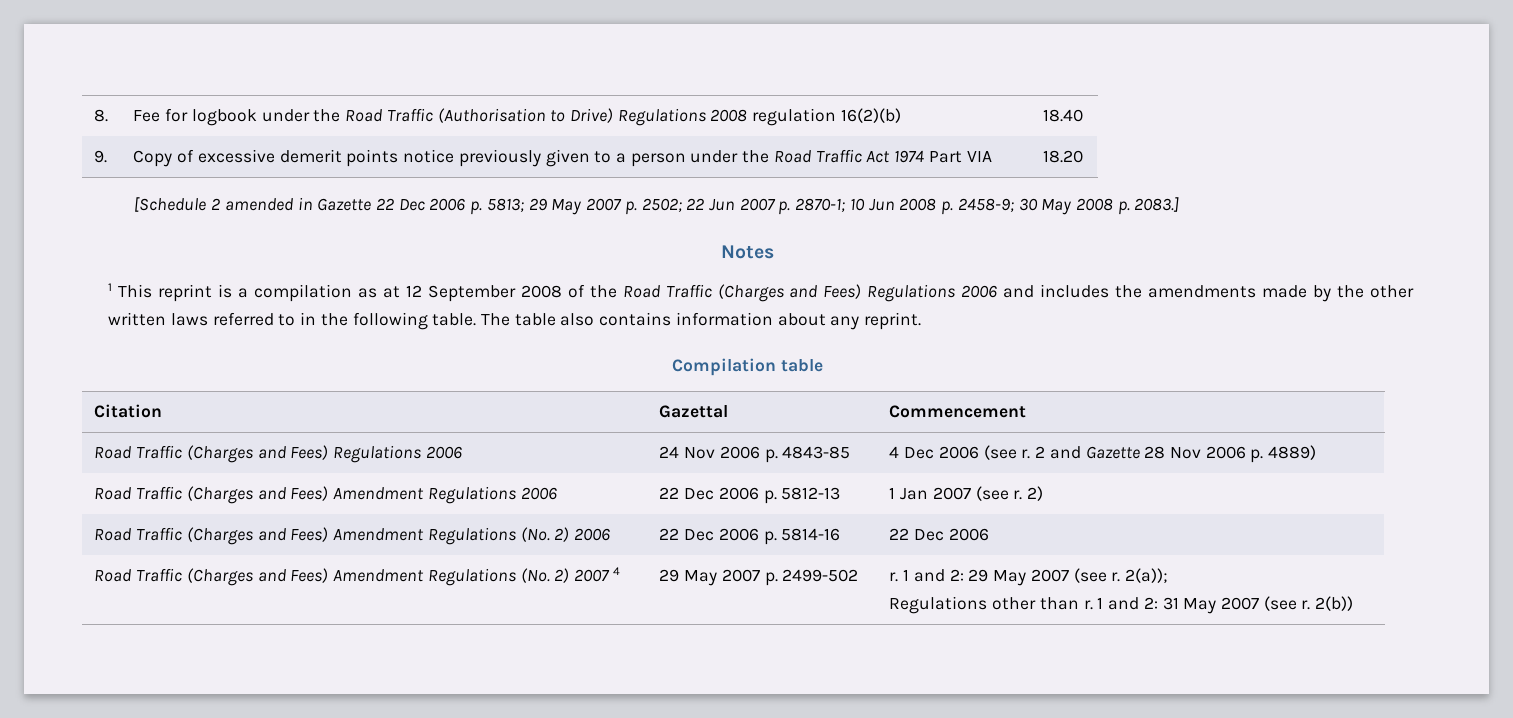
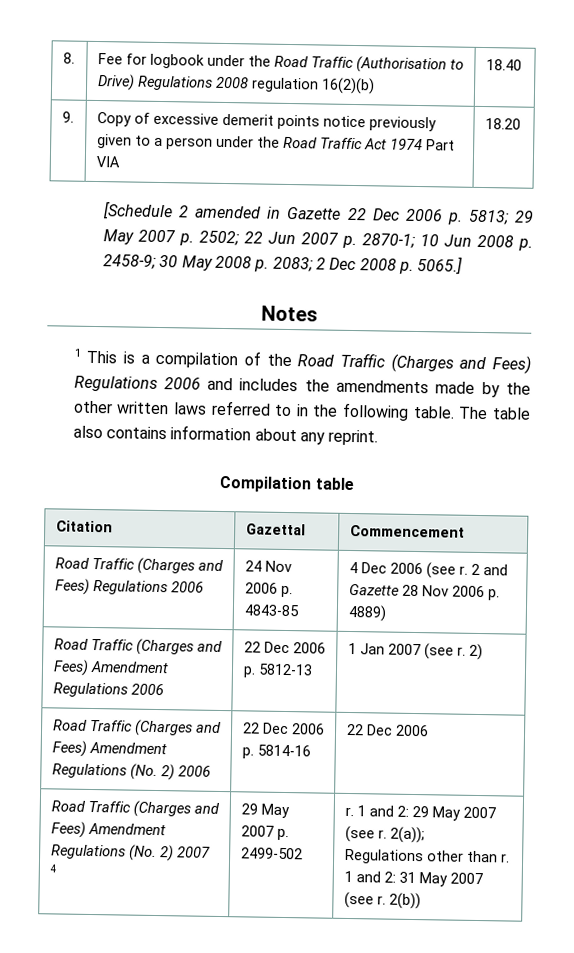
- [Schedule 2 amended in Gazette 22 Dec 2006 p. 5813; 29 May 2007 p. 2502; 22 Jun 2007 p. 2870-1; 10 Jun 2008 p. 2458-9; 30 May 2008 p. 2083.]
+ [Schedule 2 amended in Gazette 22 Dec 2006 p. 5813; 29 May 2007 p. 2502; 22 Jun 2007 p. 2870-1; 10 Jun 2008 p. 2458-9; 30 May 2008 p. 2083; 2 Dec 2008 p. 5065.]
- 1 This reprint is a compilation as at 12 September 2008 of the Road Traffic (Charges and Fees) Regulations 2006 and includes the amendments made by the other written laws referred to in the following table.
+ 1 This is a compilation of the Road Traffic (Charges and Fees) Regulations 2006 and includes the amendments made by the other written laws referred to in the following table.

